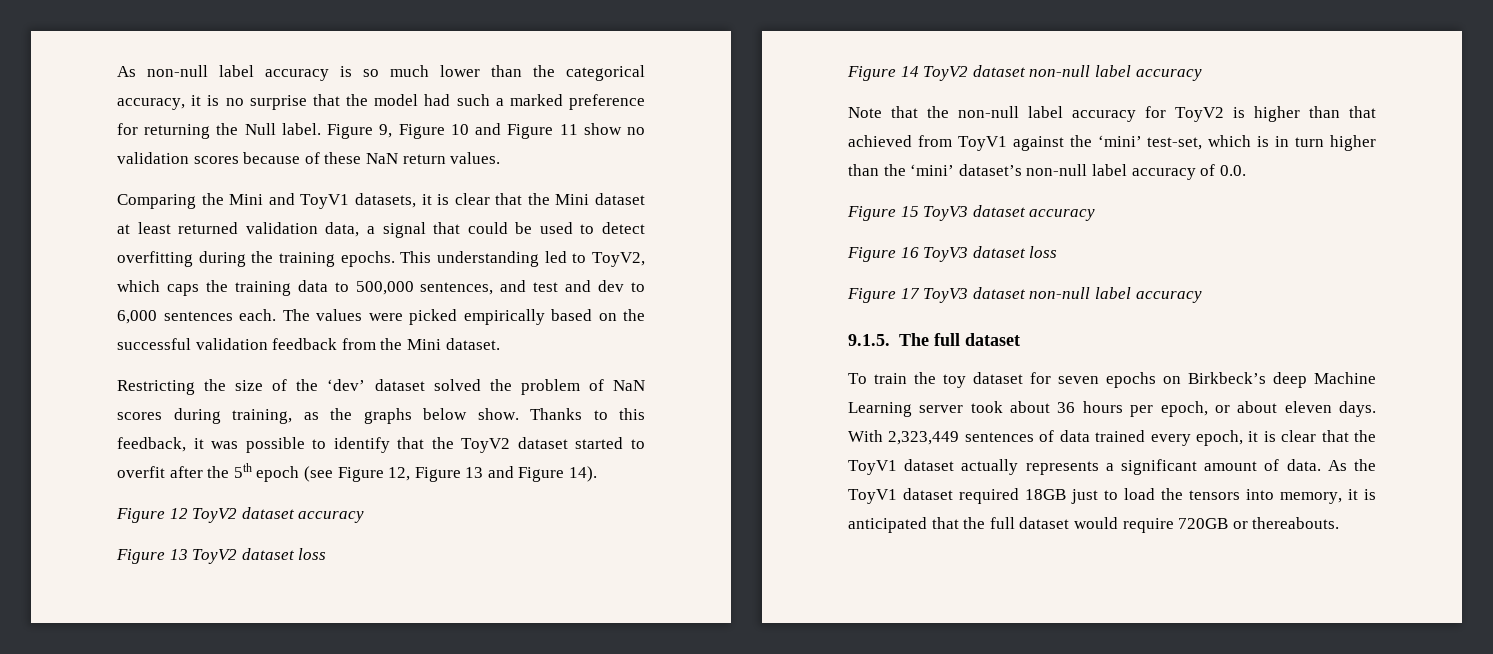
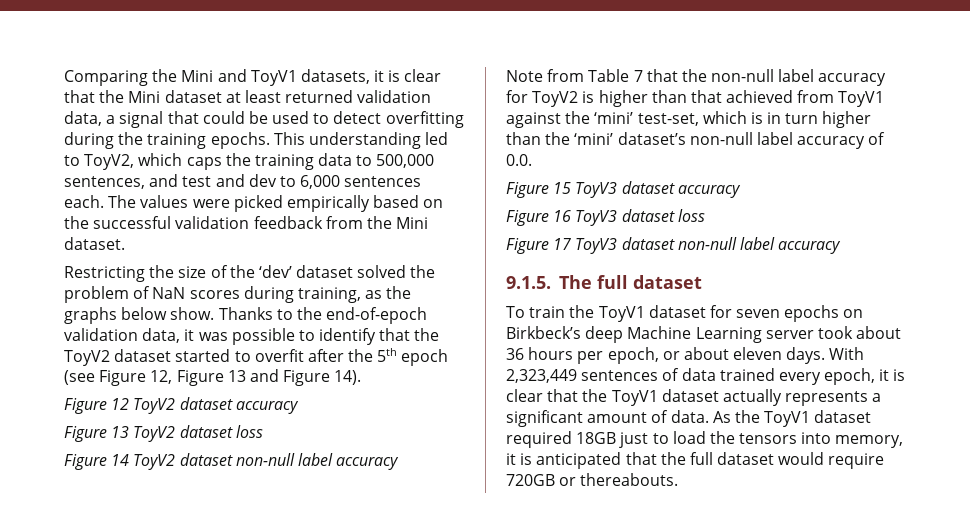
- As non-null label accuracy is so much lower than the categorical accuracy, it is no surprise that the model had such a marked preference for returning the Null label. Figure 9, Figure 10 and Figure 11 show no validation scores because of these NaN return values.
- Thanks to this feedback, it was possible to identify that the ToyV2 dataset started to overfit after the 5th epoch (see Figure 12, Figure 13 and Figure 14).
+ Thanks to the end-of-epoch validation data, it was possible to identify that the ToyV2 dataset started to overfit after the 5th epoch (see Figure 12, Figure 13 and Figure 14).
- Note that the non-null label accuracy for ToyV2 is higher than that achieved from ToyV1 against the ‘mini’ test-set, which is in turn higher than the ‘mini’ dataset’s non-null label accuracy of 0.0.
+ Note from Table 7 that the non-null label accuracy for ToyV2 is higher than that achieved from ToyV1 against the ‘mini’ test-set, which is in turn higher than the ‘mini’ dataset’s non-null label accuracy of 0.0.
- To train the toy dataset for seven epochs on Birkbeck’s deep Machine Learning server took about 36 hours per epoch, or about eleven days.
+ To train the ToyV1 dataset for seven epochs on Birkbeck’s deep Machine Learning server took about 36 hours per epoch, or about eleven days.

